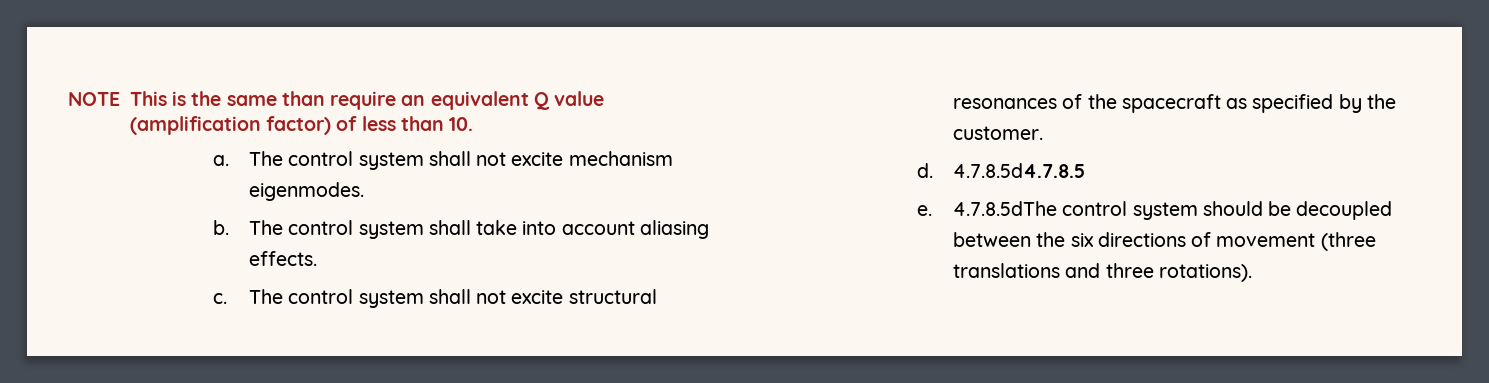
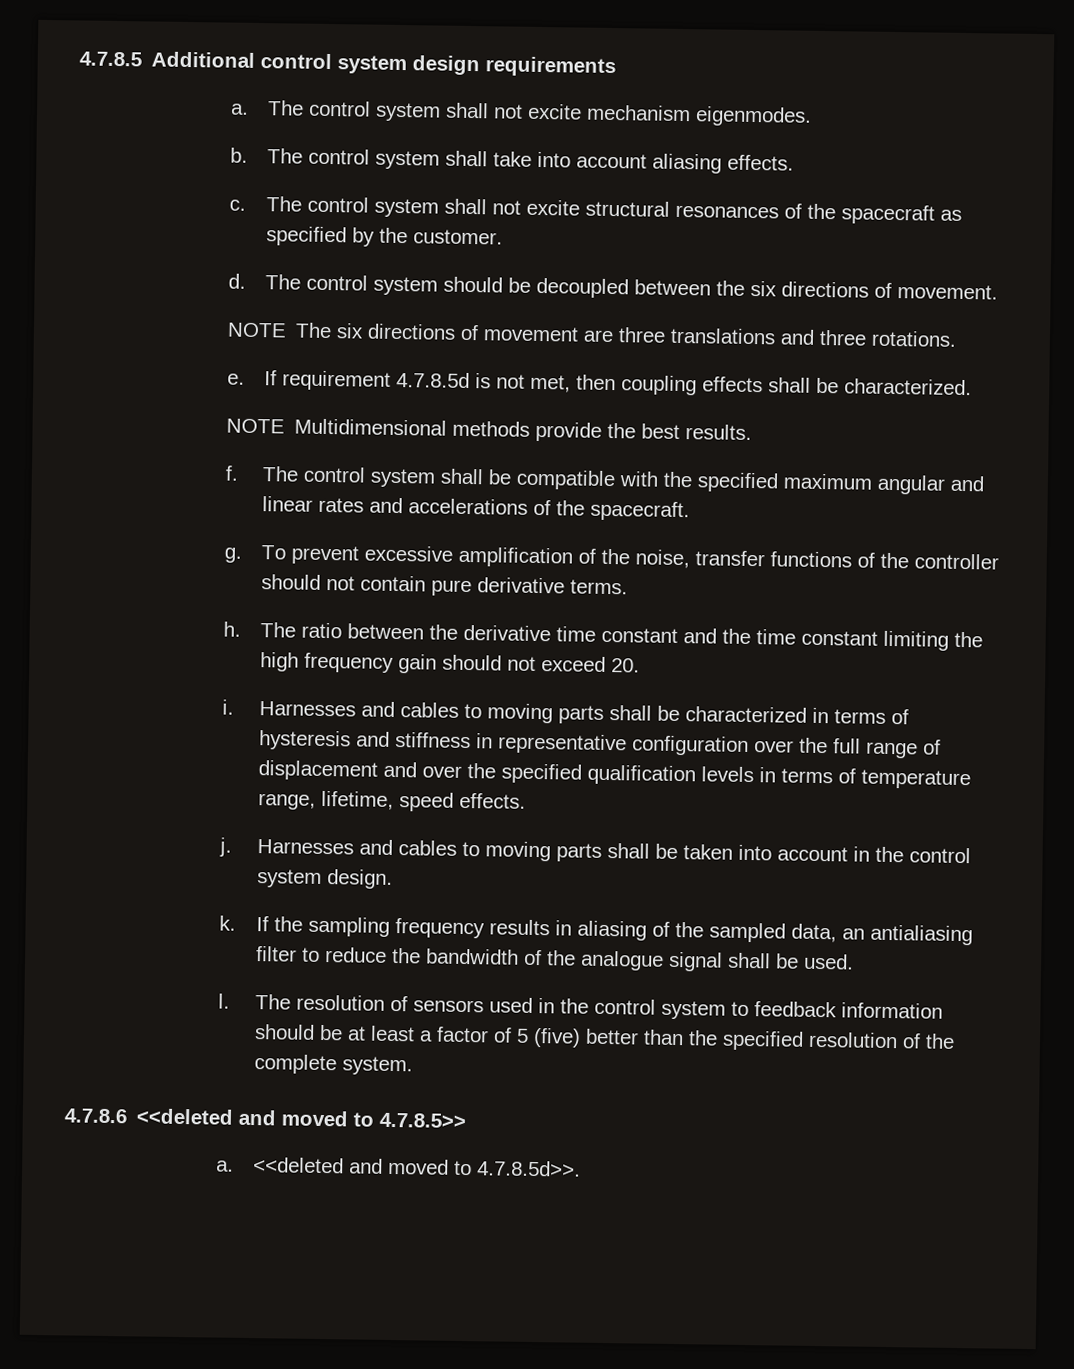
- NOTE This is the same than require an equivalent Q value (amplification factor) of less than 10.
+ 4.7.8.5 Additional control system design requirements
- 4.7.8.5d4.7.8.5
- e. 4.7.8.5dThe control system should be decoupled between the six directions of movement (three translations and three rotations).
+ The control system should be decoupled between the six directions of movement.
+ NOTE The six directions of movement are three translations and three rotations.
+ e. If requirement 4.7.8.5d is not met, then coupling effects shall be characterized.
+ NOTE Multidimensional methods provide the best results.
+ f. The control system shall be compatible with the specified maximum angular and linear rates and accelerations of the spacecraft.
+ g. To prevent excessive amplification of the noise, transfer functions of the controller should not contain pure derivative terms.
+ h. The ratio between the derivative time constant and the time constant limiting the high frequency gain should not exceed 20.
+ i. Harnesses and cables to moving parts shall be characterized in terms of hysteresis and stiffness in representative configuration over the full range of displacement and over the specified qualification levels in terms of temperature range, lifetime, speed effects.
+ j. Harnesses and cables to moving parts shall be taken into account in the control system design.
+ k. If the sampling frequency results in aliasing of the sampled data, an antialiasing filter to reduce the bandwidth of the analogue signal shall be used.
+ l. The resolution of sensors used in the control system to feedback information should be at least a factor of 5 (five) better than the specified resolution of the complete system.
+ 4.7.8.6 <<deleted and moved to 4.7.8.5>>
+ a. <<deleted and moved to 4.7.8.5d>>.

